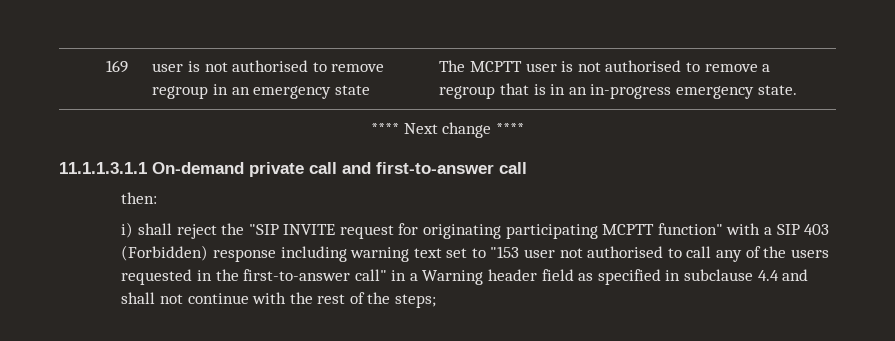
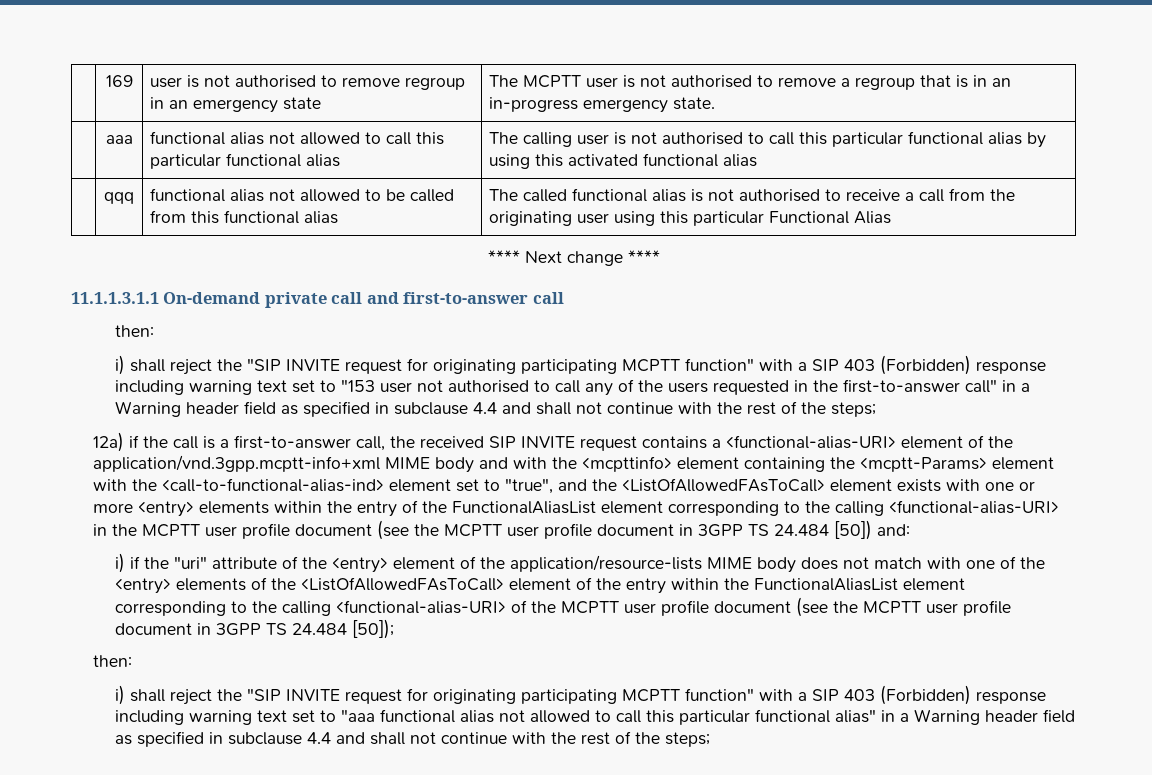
+ | aaa | functional alias not allowed to call this particular functional alias | The calling user is not authorised to call this particular functional alias by using this activated functional alias
+ | qqq | functional alias not allowed to be called from this functional alias | The called functional alias is not authorised to receive a call from the originating user using this particular Functional Alias
+ 12a) if the call is a first-to-answer call, the received SIP INVITE request contains a <functional-alias-URI> element of the application/vnd.3gpp.mcptt-info+xml MIME body and with the <mcpttinfo> element containing the <mcptt-Params> element with the <call-to-functional-alias-ind> element set to "true", and the <ListOfAllowedFAsToCall> element exists with one or more <entry> elements within the entry of the FunctionalAliasList element corresponding to the calling <functional-alias-URI> in the MCPTT user profile document (see the MCPTT user profile document in 3GPP TS 24.484 [50]) and:
+ i) if the "uri" attribute of the <entry> element of the application/resource-lists MIME body does not match with one of the <entry> elements of the <ListOfAllowedFAsToCall> element of the entry within the FunctionalAliasList element corresponding to the calling <functional-alias-URI> of the MCPTT user profile document (see the MCPTT user profile document in 3GPP TS 24.484 [50]);
+ then:
+ i) shall reject the "SIP INVITE request for originating participating MCPTT function" with a SIP 403 (Forbidden) response including warning text set to "aaa functional alias not allowed to call this particular functional alias" in a Warning header field as specified in subclause 4.4 and shall not continue with the rest of the steps;

